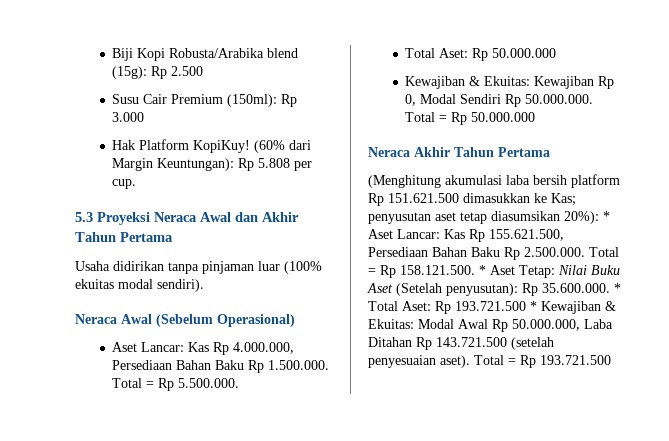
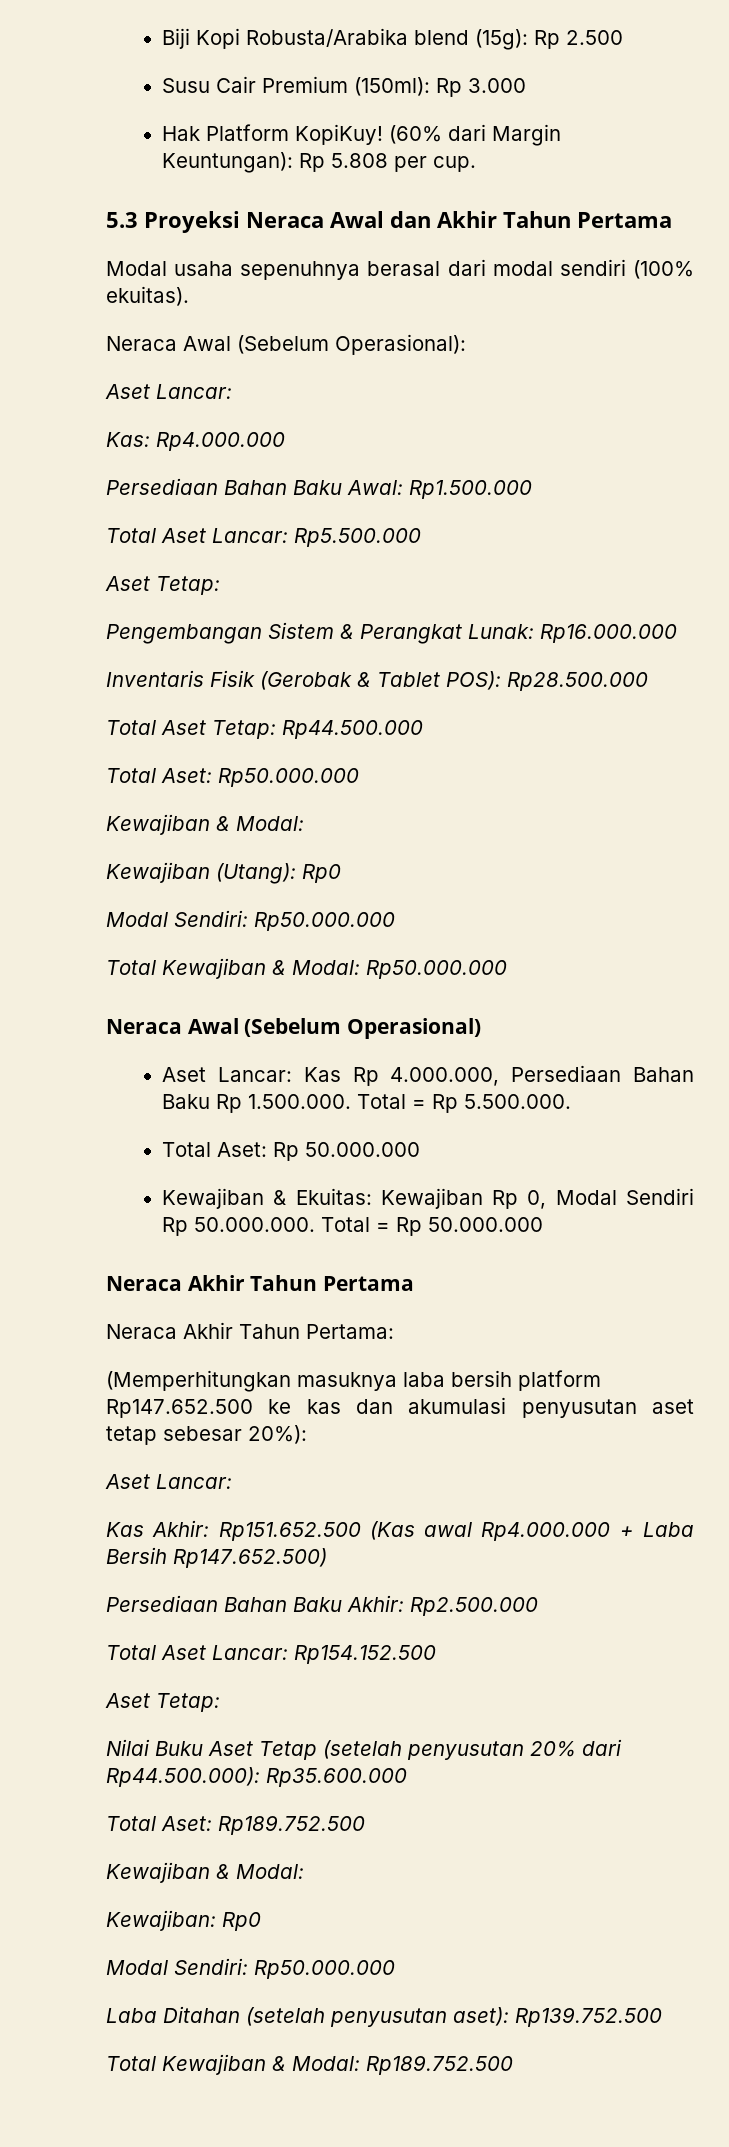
- Usaha didirikan tanpa pinjaman luar (100% ekuitas modal sendiri).
+ Modal usaha sepenuhnya berasal dari modal sendiri (100% ekuitas).
+ Neraca Awal (Sebelum Operasional):
+ Aset Lancar:
+ Kas: Rp4.000.000
+ Persediaan Bahan Baku Awal: Rp1.500.000
+ Total Aset Lancar: Rp5.500.000
+ Aset Tetap:
+ Pengembangan Sistem & Perangkat Lunak: Rp16.000.000
+ Inventaris Fisik (Gerobak & Tablet POS): Rp28.500.000
+ Total Aset Tetap: Rp44.500.000
+ Total Aset: Rp50.000.000
+ Kewajiban & Modal:
+ Kewajiban (Utang): Rp0
+ Modal Sendiri: Rp50.000.000
+ Total Kewajiban & Modal: Rp50.000.000
- (Menghitung akumulasi laba bersih platform Rp 151.621.500 dimasukkan ke Kas; penyusutan aset tetap diasumsikan 20%): * Aset Lancar: Kas Rp 155.621.500, Persediaan Bahan Baku Rp 2.500.000. Total = Rp 158.121.500. * Aset Tetap: Nilai Buku Aset (Setelah penyusutan): Rp 35.600.000. * Total Aset: Rp 193.721.500 * Kewajiban & Ekuitas: Modal Awal Rp 50.000.000, Laba Ditahan Rp 143.721.500 (setelah penyesuaian aset). Total = Rp 193.721.500
+ Neraca Akhir Tahun Pertama:
+ (Memperhitungkan masuknya laba bersih platform Rp147.652.500 ke kas dan akumulasi penyusutan aset tetap sebesar 20%):
+ Aset Lancar:
+ Kas Akhir: Rp151.652.500 (Kas awal Rp4.000.000 + Laba Bersih Rp147.652.500)
+ Persediaan Bahan Baku Akhir: Rp2.500.000
+ Total Aset Lancar: Rp154.152.500
+ Aset Tetap:
+ Nilai Buku Aset Tetap (setelah penyusutan 20% dari Rp44.500.000): Rp35.600.000
+ Total Aset: Rp189.752.500
+ Kewajiban & Modal:
+ Kewajiban: Rp0
+ Modal Sendiri: Rp50.000.000
+ Laba Ditahan (setelah penyusutan aset): Rp139.752.500
+ Total Kewajiban & Modal: Rp189.752.500

